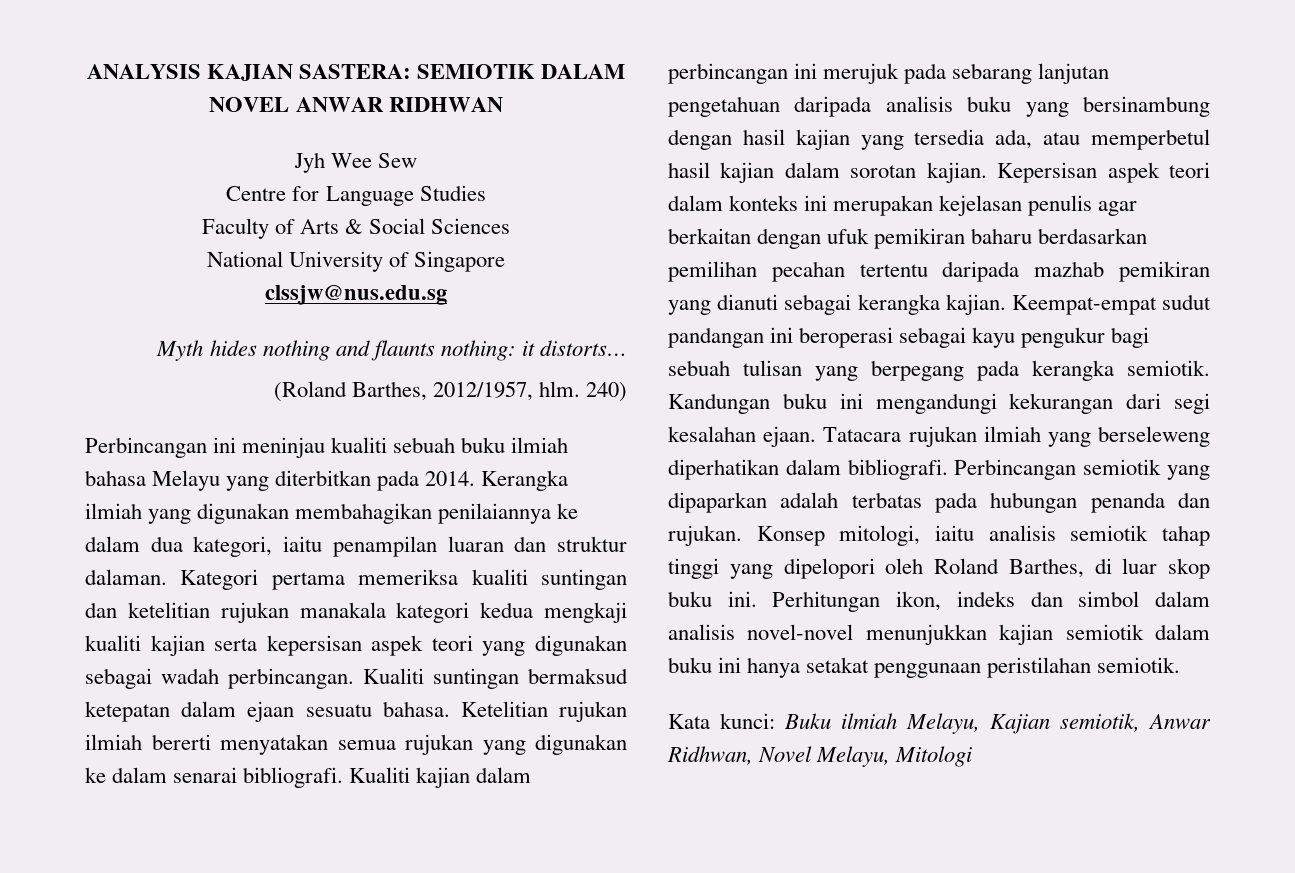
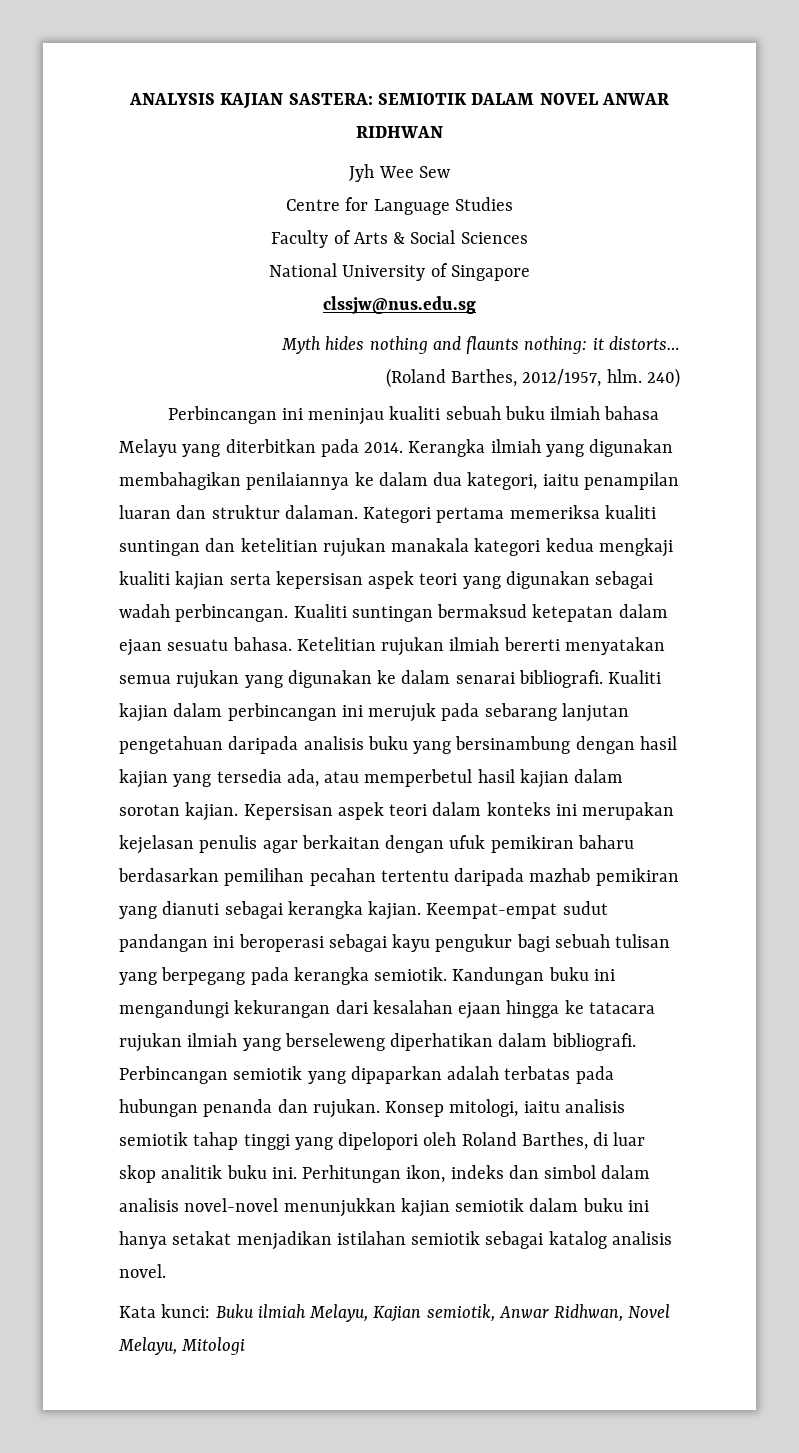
- Kandungan buku ini mengandungi kekurangan dari segi kesalahan ejaan. Tatacara rujukan ilmiah yang berseleweng diperhatikan dalam bibliografi.
+ Kandungan buku ini mengandungi kekurangan dari kesalahan ejaan hingga ke tatacara rujukan ilmiah yang berseleweng diperhatikan dalam bibliografi.
- Konsep mitologi, iaitu analisis semiotik tahap tinggi yang dipelopori oleh Roland Barthes, di luar skop buku ini.
+ Konsep mitologi, iaitu analisis semiotik tahap tinggi yang dipelopori oleh Roland Barthes, di luar skop analitik buku ini.
- Perhitungan ikon, indeks dan simbol dalam analisis novel-novel menunjukkan kajian semiotik dalam buku ini hanya setakat penggunaan peristilahan semiotik.
+ Perhitungan ikon, indeks dan simbol dalam analisis novel-novel menunjukkan kajian semiotik dalam buku ini hanya setakat menjadikan istilahan semiotik sebagai katalog analisis novel.

